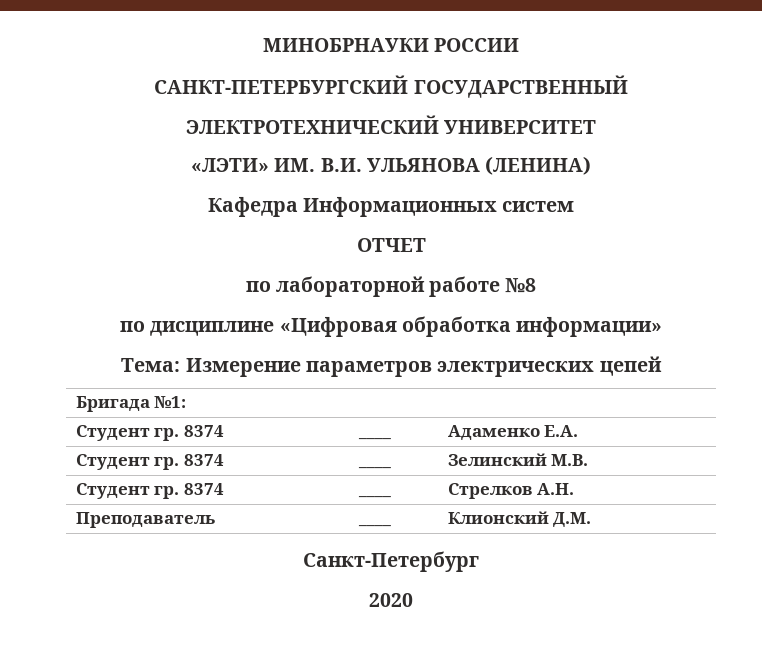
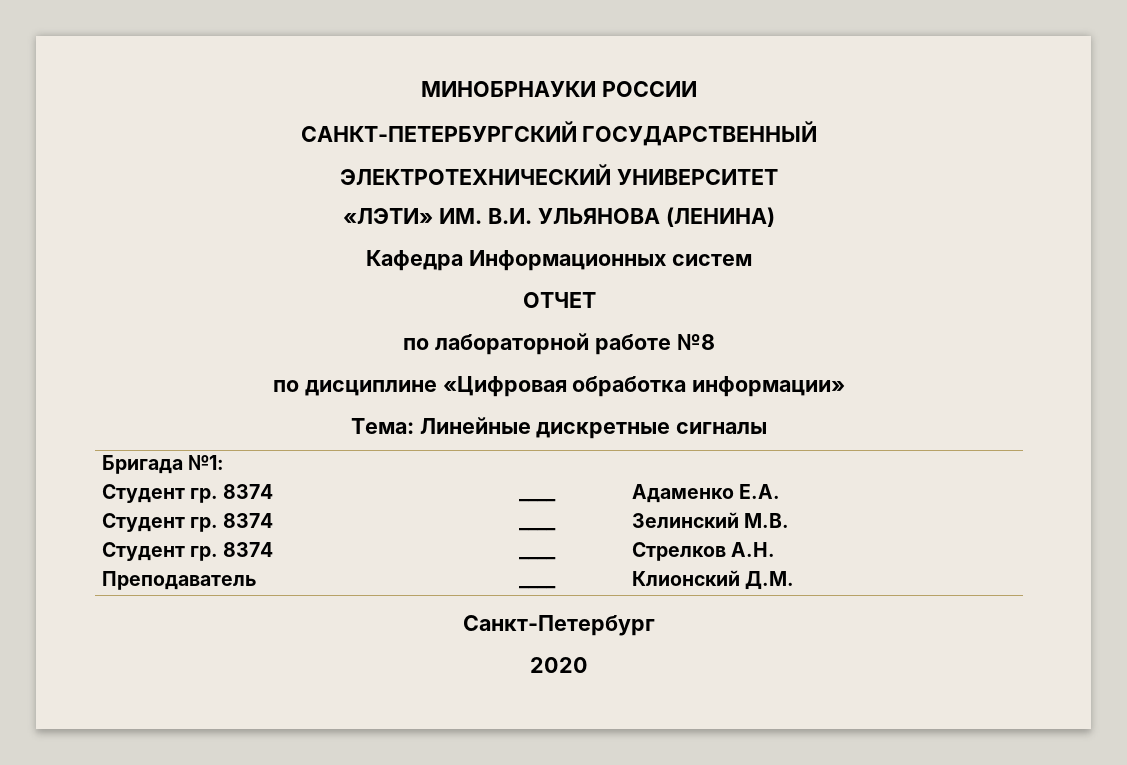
- Тема: Измерение параметров электрических цепей
+ Тема: Линейные дискретные сигналы

